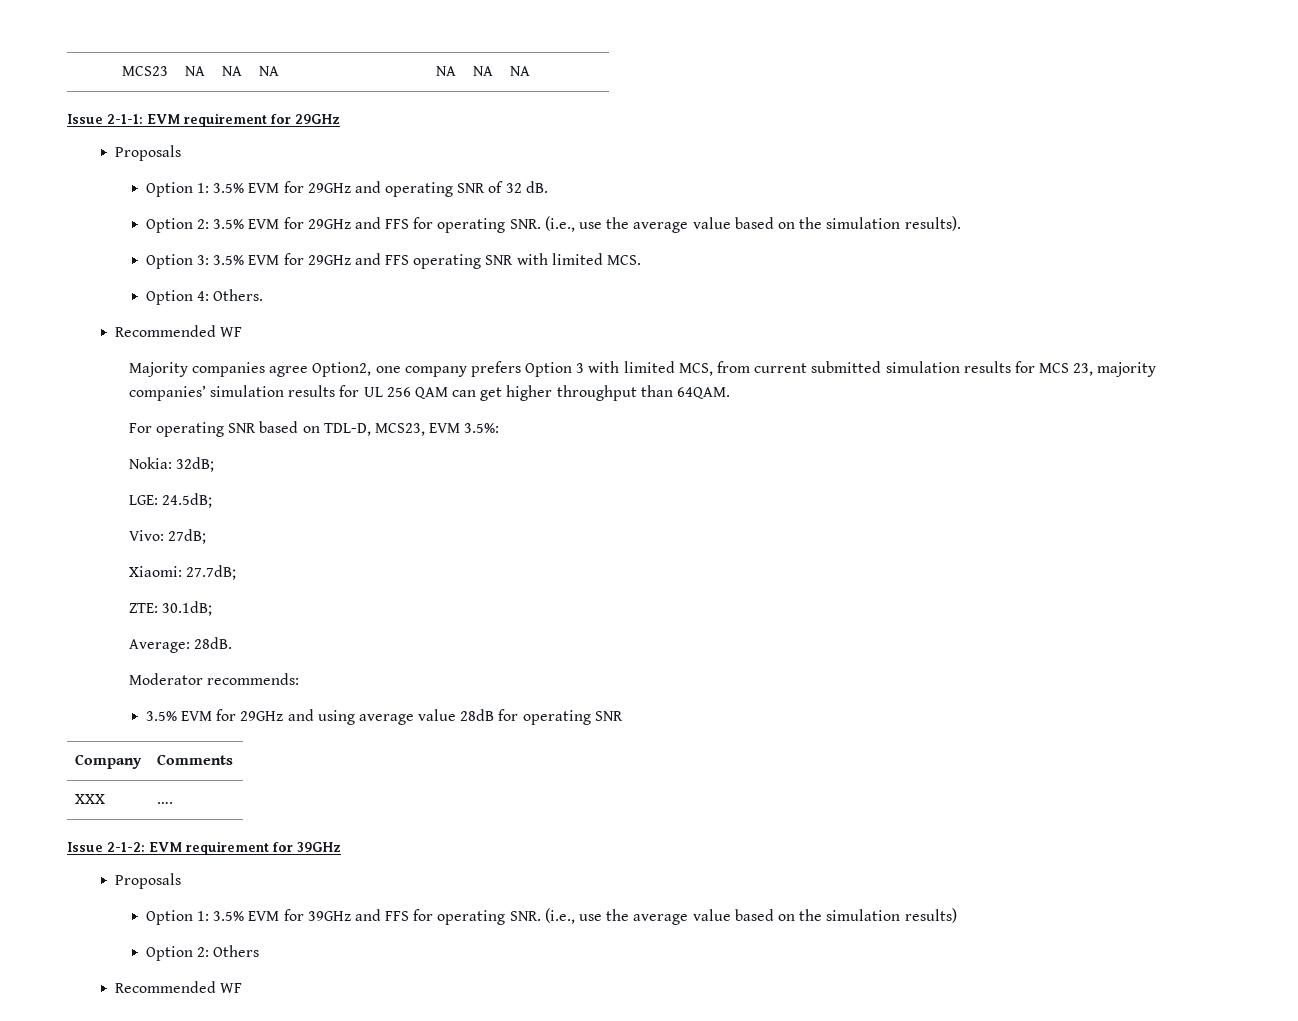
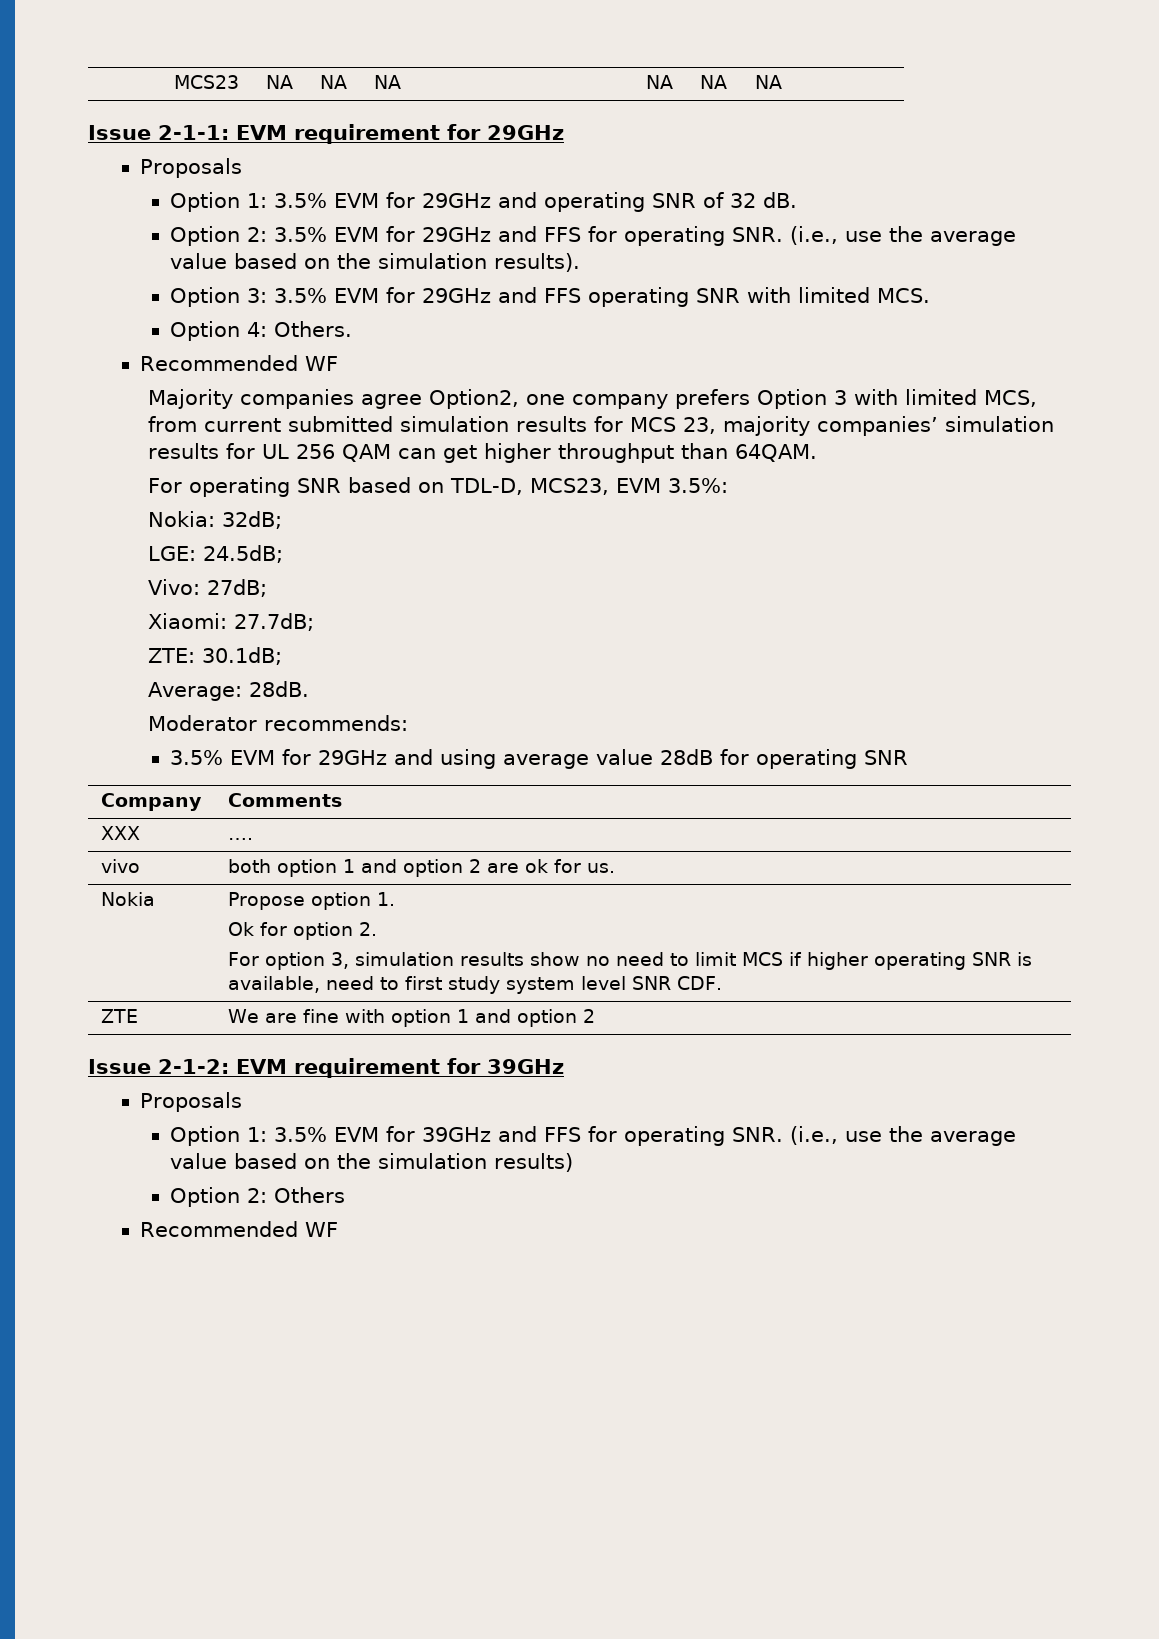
+ vivo | both option 1 and option 2 are ok for us.
+ Nokia | Propose option 1.
+ Ok for option 2.
+ For option 3, simulation results show no need to limit MCS if higher operating SNR is available, need to first study system level SNR CDF.
+ ZTE | We are fine with option 1 and option 2

